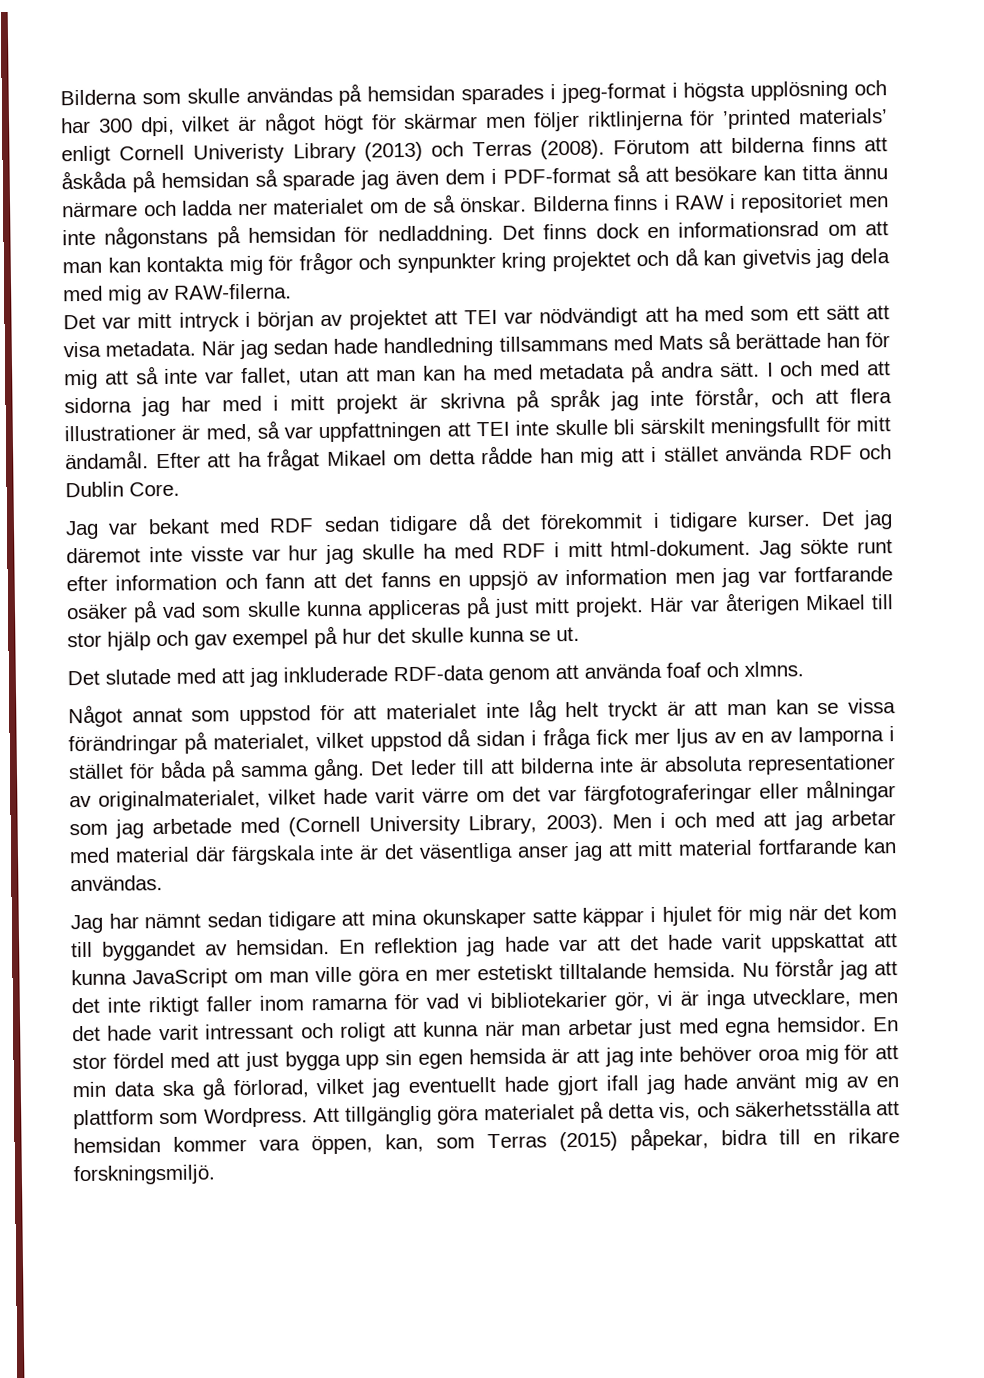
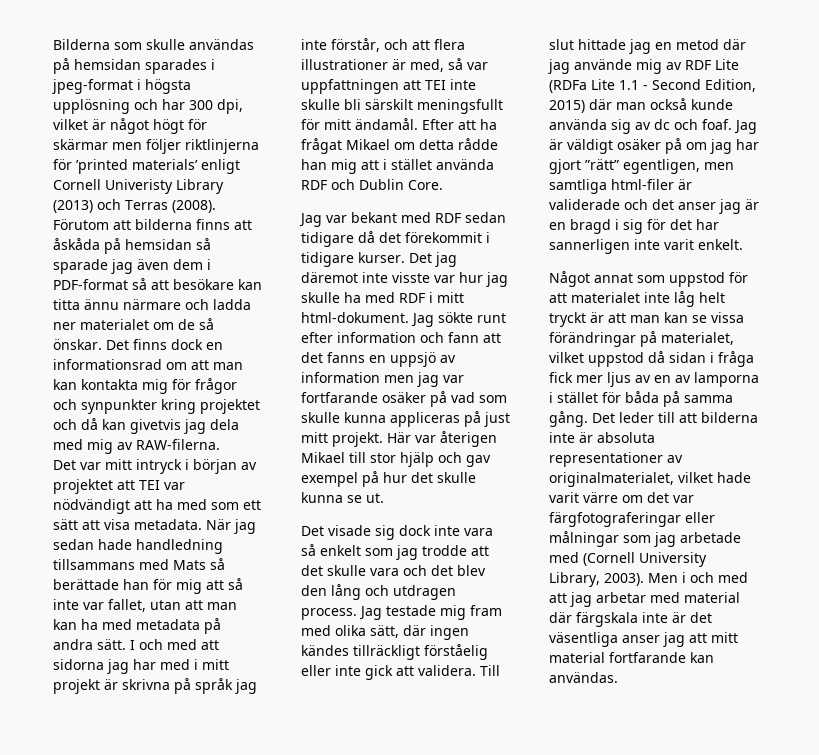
- Bilderna finns i RAW i repositoriet men inte någonstans på hemsidan för nedladdning.
- Det slutade med att jag inkluderade RDF-data genom att använda foaf och xlmns.
+ Det visade sig dock inte vara så enkelt som jag trodde att det skulle vara och det blev den lång och utdragen process. Jag testade mig fram med olika sätt, där ingen kändes tillräckligt förståelig eller inte gick att validera. Till slut hittade jag en metod där jag använde mig av RDF Lite (RDFa Lite 1.1 - Second Edition, 2015) där man också kunde använda sig av dc och foaf. Jag är väldigt osäker på om jag har gjort ”rätt” egentligen, men samtliga html-filer är validerade och det anser jag är en bragd i sig för det har sannerligen inte varit enkelt.
- Jag har nämnt sedan tidigare att mina okunskaper satte käppar i hjulet för mig när det kom till byggandet av hemsidan. En reflektion jag hade var att det hade varit uppskattat att kunna JavaScript om man ville göra en mer estetiskt tilltalande hemsida. Nu förstår jag att det inte riktigt faller inom ramarna för vad vi bibliotekarier gör, vi är inga utvecklare, men det hade varit intressant och roligt att kunna när man arbetar just med egna hemsidor. En stor fördel med att just bygga upp sin egen hemsida är att jag inte behöver oroa mig för att min data ska gå förlorad, vilket jag eventuellt hade gjort ifall jag hade använt mig av en plattform som Wordpress. Att tillgänglig göra materialet på detta vis, och säkerhetsställa att hemsidan kommer vara öppen, kan, som Terras (2015) påpekar, bidra till en rikare forskningsmiljö.

